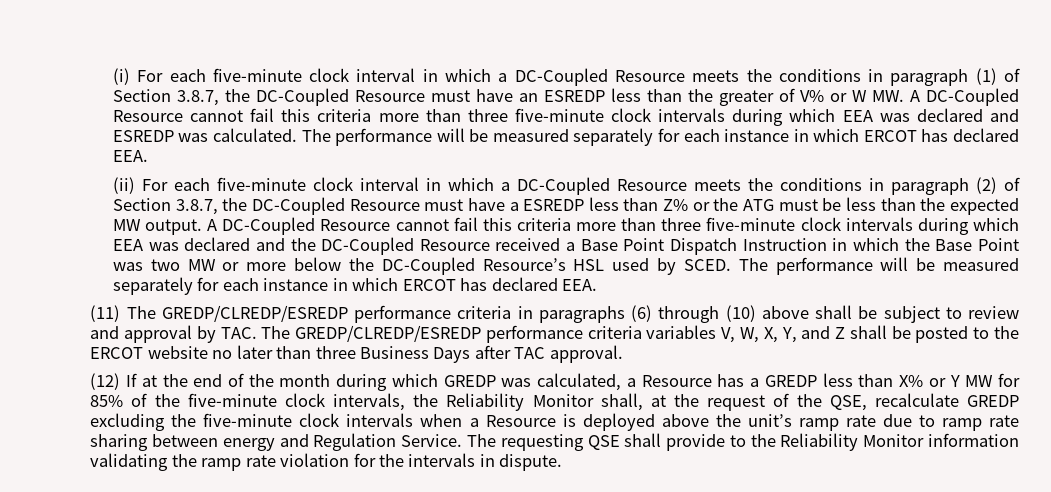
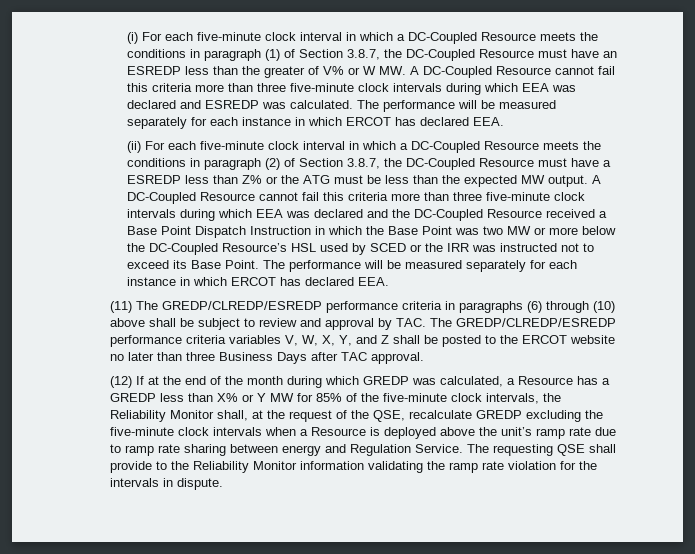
- A DC-Coupled Resource cannot fail this criteria more than three five-minute clock intervals during which EEA was declared and the DC-Coupled Resource received a Base Point Dispatch Instruction in which the Base Point was two MW or more below the DC-Coupled Resource’s HSL used by SCED.
+ A DC-Coupled Resource cannot fail this criteria more than three five-minute clock intervals during which EEA was declared and the DC-Coupled Resource received a Base Point Dispatch Instruction in which the Base Point was two MW or more below the DC-Coupled Resource’s HSL used by SCED or the IRR was instructed not to exceed its Base Point.

